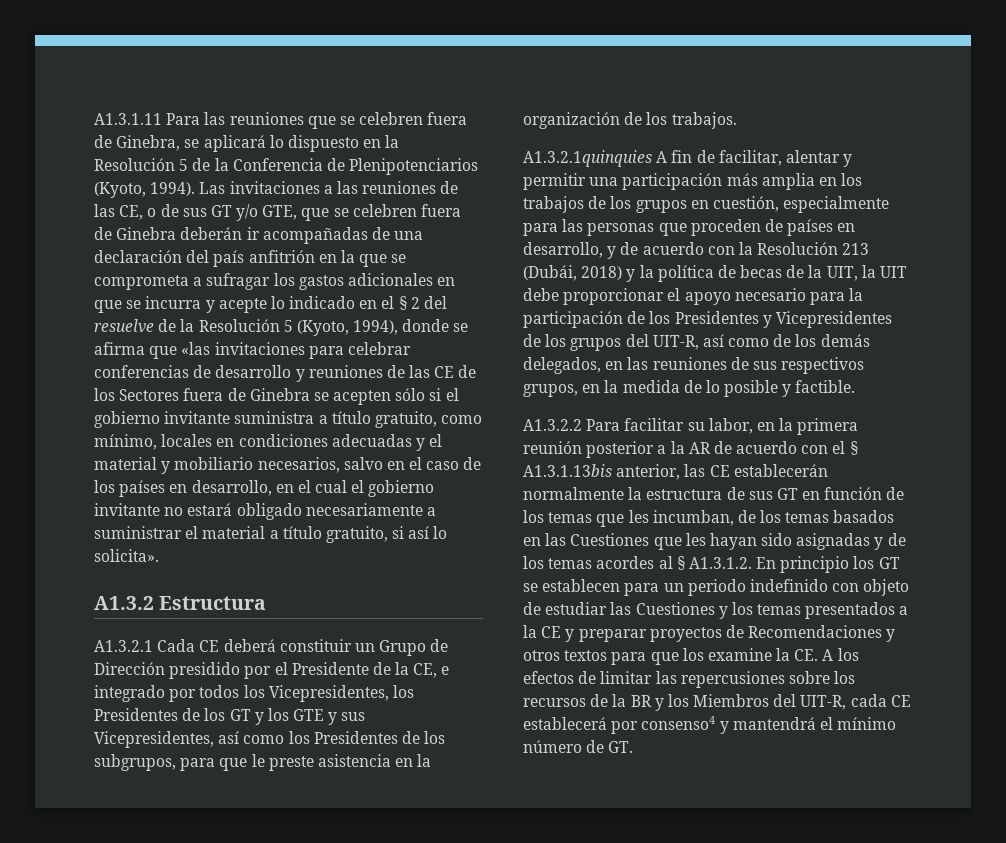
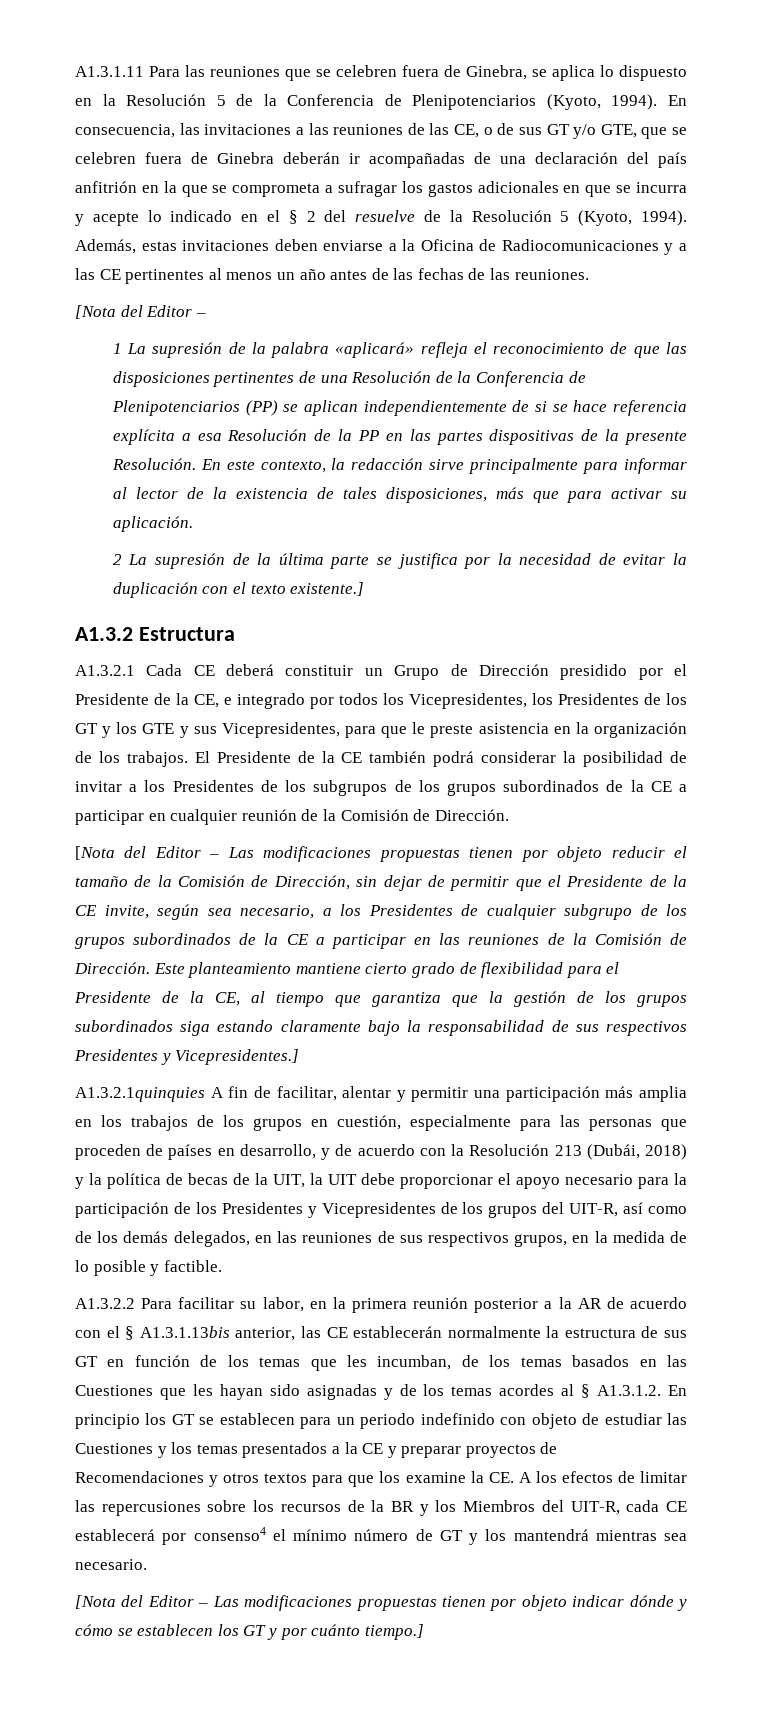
- A1.3.1.11 Para las reuniones que se celebren fuera de Ginebra, se aplicará lo dispuesto en la Resolución 5 de la Conferencia de Plenipotenciarios (Kyoto, 1994).
+ A1.3.1.11 Para las reuniones que se celebren fuera de Ginebra, se aplica lo dispuesto en la Resolución 5 de la Conferencia de Plenipotenciarios (Kyoto, 1994).
- Las invitaciones a las reuniones de las CE, o de sus GT y/o GTE, que se celebren fuera de Ginebra deberán ir acompañadas de una declaración del país anfitrión en la que se comprometa a sufragar los gastos adicionales en que se incurra y acepte lo indicado en el § 2 del resuelve de la Resolución 5 (Kyoto, 1994), donde se afirma que «las invitaciones para celebrar conferencias de desarrollo y reuniones de las CE de los Sectores fuera de Ginebra se acepten sólo si el gobierno invitante suministra a título gratuito, como mínimo, locales en condiciones adecuadas y el material y mobiliario necesarios, salvo en el caso de los países en desarrollo, en el cual el gobierno invitante no estará obligado necesariamente a suministrar el material a título gratuito, si así lo solicita».
+ En consecuencia, las invitaciones a las reuniones de las CE, o de sus GT y/o GTE, que se celebren fuera de Ginebra deberán ir acompañadas de una declaración del país anfitrión en la que se comprometa a sufragar los gastos adicionales en que se incurra y acepte lo indicado en el § 2 del resuelve de la Resolución 5 (Kyoto, 1994). Además, estas invitaciones deben enviarse a la Oficina de Radiocomunicaciones y a las CE pertinentes al menos un año antes de las fechas de las reuniones.
+ [Nota del Editor –
+ 1 La supresión de la palabra «aplicará» refleja el reconocimiento de que las disposiciones pertinentes de una Resolución de la Conferencia de Plenipotenciarios (PP) se aplican independientemente de si se hace referencia explícita a esa Resolución de la PP en las partes dispositivas de la presente Resolución. En este contexto, la redacción sirve principalmente para informar al lector de la existencia de tales disposiciones, más que para activar su aplicación.
+ 2 La supresión de la última parte se justifica por la necesidad de evitar la duplicación con el texto existente.]
- A1.3.2.1 Cada CE deberá constituir un Grupo de Dirección presidido por el Presidente de la CE, e integrado por todos los Vicepresidentes, los Presidentes de los GT y los GTE y sus Vicepresidentes, así como los Presidentes de los subgrupos, para que le preste asistencia en la organización de los trabajos.
+ A1.3.2.1 Cada CE deberá constituir un Grupo de Dirección presidido por el Presidente de la CE, e integrado por todos los Vicepresidentes, los Presidentes de los GT y los GTE y sus Vicepresidentes, para que le preste asistencia en la organización de los trabajos. El Presidente de la CE también podrá considerar la posibilidad de invitar a los Presidentes de los subgrupos de los grupos subordinados de la CE a participar en cualquier reunión de la Comisión de Dirección.
+ [Nota del Editor – Las modificaciones propuestas tienen por objeto reducir el tamaño de la Comisión de Dirección, sin dejar de permitir que el Presidente de la CE invite, según sea necesario, a los Presidentes de cualquier subgrupo de los grupos subordinados de la CE a participar en las reuniones de la Comisión de Dirección. Este planteamiento mantiene cierto grado de flexibilidad para el Presidente de la CE, al tiempo que garantiza que la gestión de los grupos subordinados siga estando claramente bajo la responsabilidad de sus respectivos Presidentes y Vicepresidentes.]
- A1.3.2.2 Para facilitar su labor, en la primera reunión posterior a la AR de acuerdo con el § A1.3.1.13bis anterior, las CE establecerán normalmente la estructura de sus GT en función de los temas que les incumban, de los temas basados en las Cuestiones que les hayan sido asignadas y de los temas acordes al § A1.3.1.2. En principio los GT se establecen para un periodo indefinido con objeto de estudiar las Cuestiones y los temas presentados a la CE y preparar proyectos de Recomendaciones y otros textos para que los examine la CE. A los efectos de limitar las repercusiones sobre los recursos de la BR y los Miembros del UIT-R, cada CE establecerá por consenso4 y mantendrá el mínimo número de GT.
+ A1.3.2.2 Para facilitar su labor, en la primera reunión posterior a la AR de acuerdo con el § A1.3.1.13bis anterior, las CE establecerán normalmente la estructura de sus GT en función de los temas que les incumban, de los temas basados en las Cuestiones que les hayan sido asignadas y de los temas acordes al § A1.3.1.2. En principio los GT se establecen para un periodo indefinido con objeto de estudiar las Cuestiones y los temas presentados a la CE y preparar proyectos de Recomendaciones y otros textos para que los examine la CE. A los efectos de limitar las repercusiones sobre los recursos de la BR y los Miembros del UIT-R, cada CE establecerá por consenso4 el mínimo número de GT y los mantendrá mientras sea necesario.
+ [Nota del Editor – Las modificaciones propuestas tienen por objeto indicar dónde y cómo se establecen los GT y por cuánto tiempo.]

